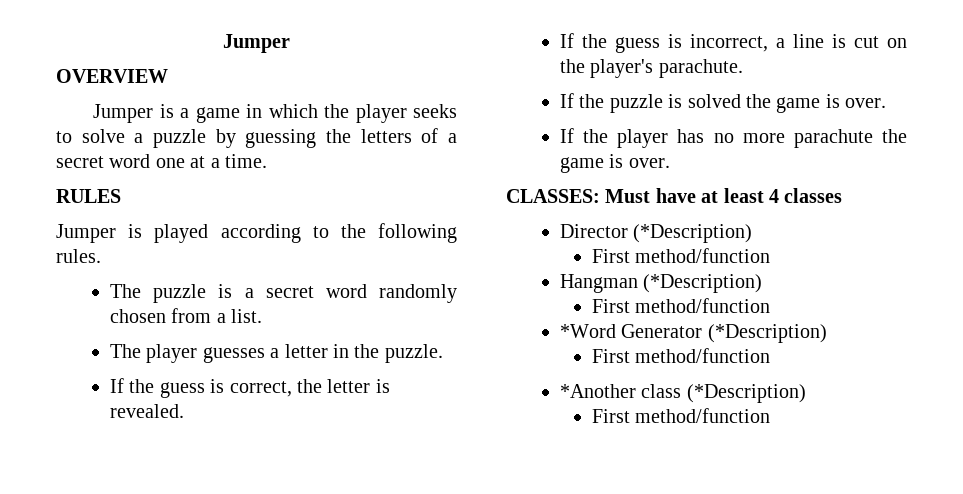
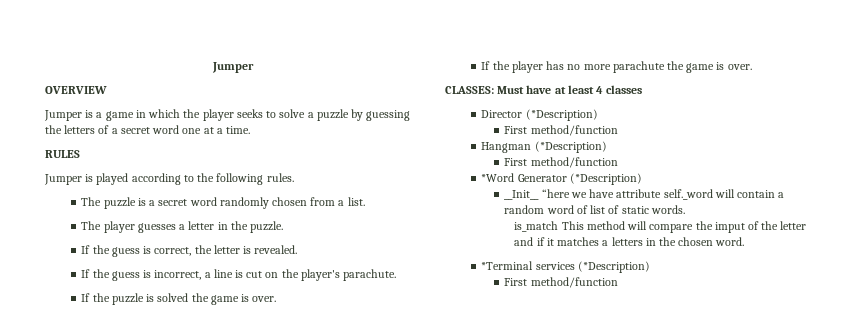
  *Word Generator (*Description)
- First method/function
- *Another class (*Description)
+ __Init__ “here we have attribute self._word will contain a random word of list of static words.
+ is_match This method will compare the imput of the letter and if it matches a letters in the chosen word.
+ *Terminal services (*Description)

